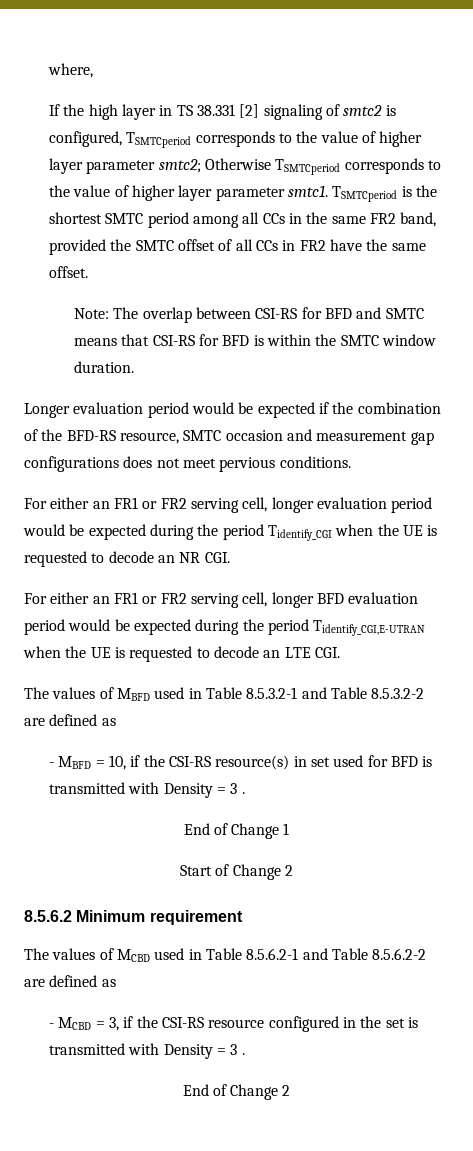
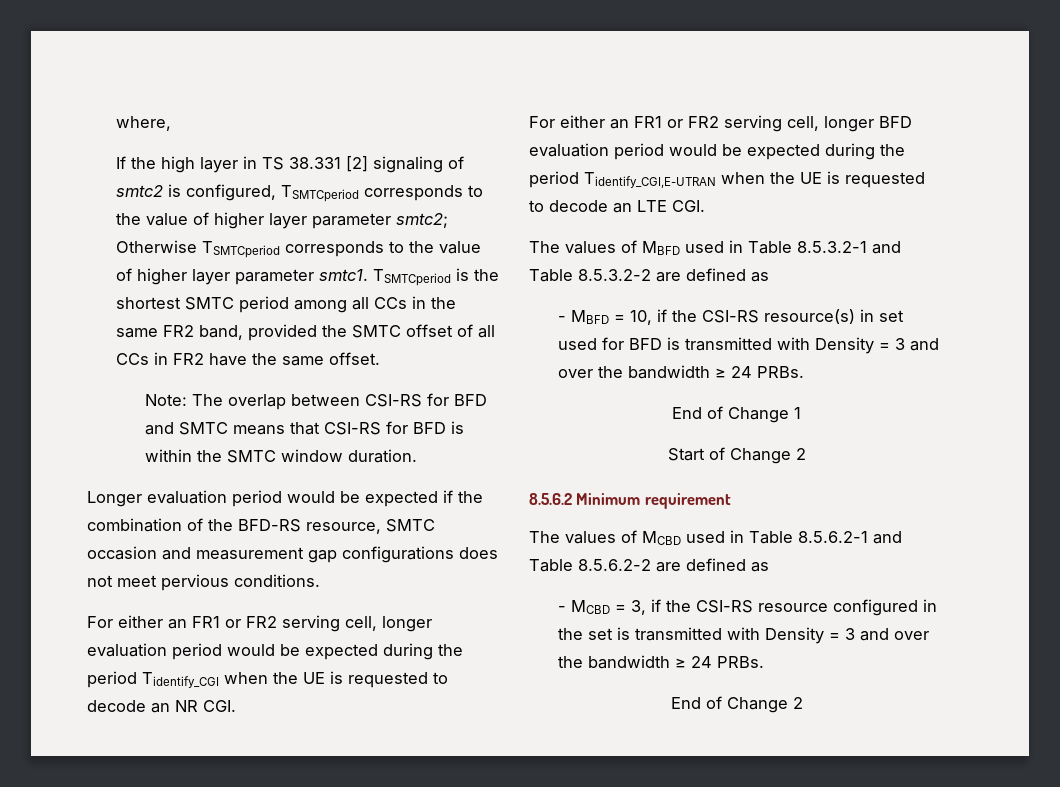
- - MBFD = 10, if the CSI-RS resource(s) in set used for BFD is transmitted with Density = 3 .
+ - MBFD = 10, if the CSI-RS resource(s) in set used for BFD is transmitted with Density = 3 and over the bandwidth ≥ 24 PRBs.
- - MCBD = 3, if the CSI-RS resource configured in the set is transmitted with Density = 3 .
+ - MCBD = 3, if the CSI-RS resource configured in the set is transmitted with Density = 3 and over the bandwidth ≥ 24 PRBs.

